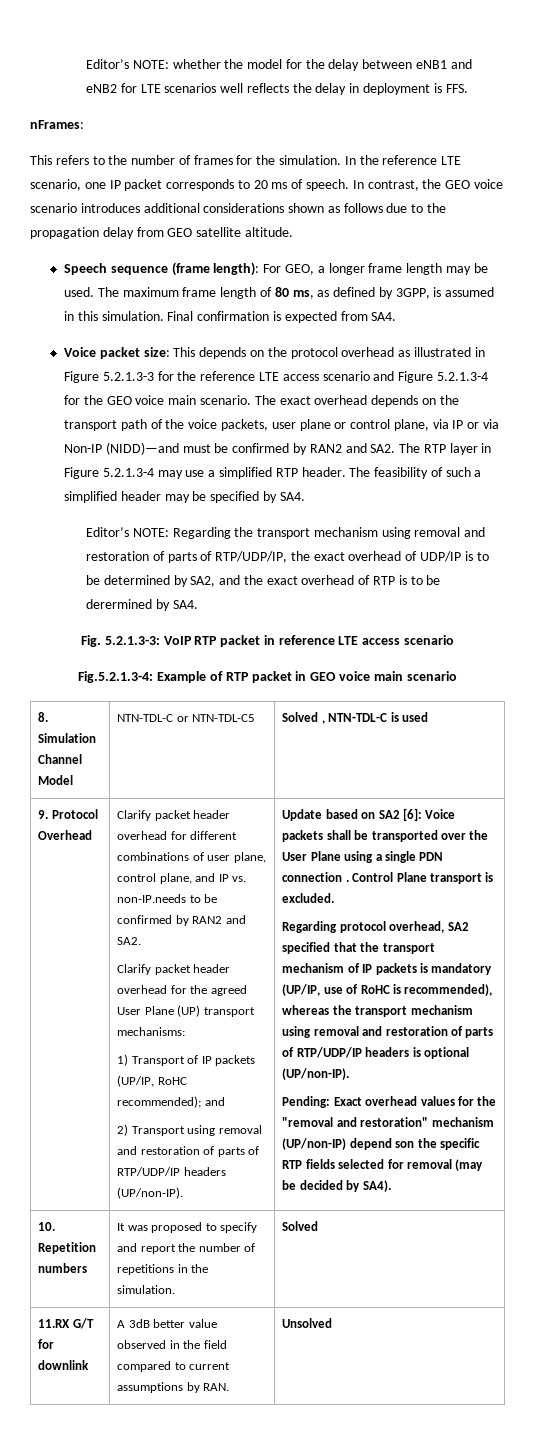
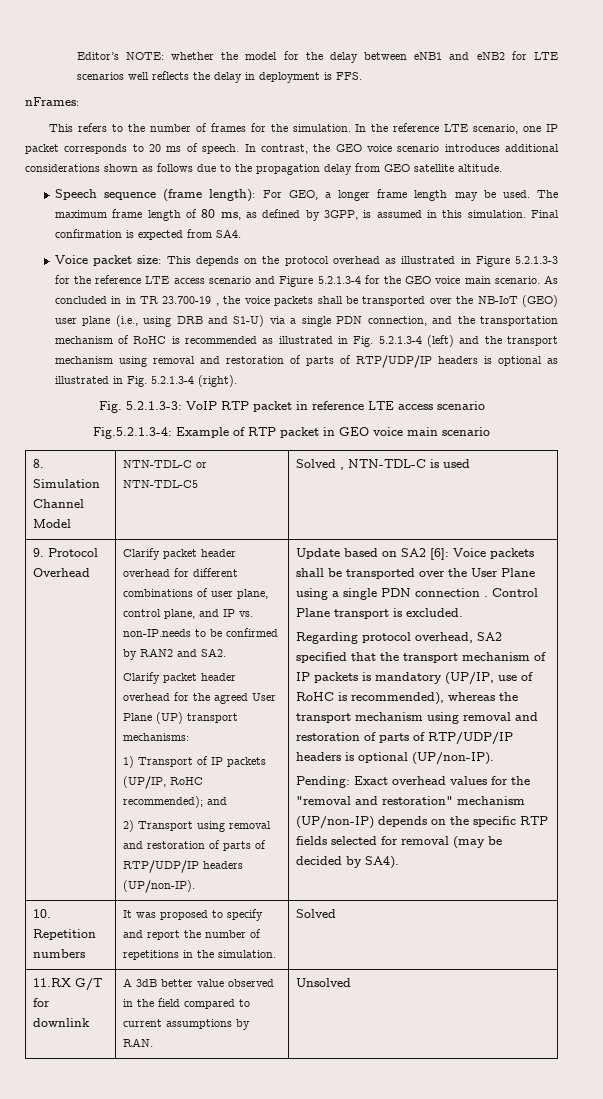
- The exact overhead depends on the transport path of the voice packets, user plane or control plane, via IP or via Non-IP (NIDD)—and must be confirmed by RAN2 and SA2. The RTP layer in Figure 5.2.1.3-4 may use a simplified RTP header. The feasibility of such a simplified header may be specified by SA4.
- Editor’s NOTE: Regarding the transport mechanism using removal and restoration of parts of RTP/UDP/IP, the exact overhead of UDP/IP is to be determined by SA2, and the exact overhead of RTP is to be derermined by SA4.
+ As concluded in in TR 23.700-19 , the voice packets shall be transported over the NB-IoT (GEO) user plane (i.e., using DRB and S1-U) via a single PDN connection, and the transportation mechanism of RoHC is recommended as illustrated in Fig. 5.2.1.3-4 (left) and the transport mechanism using removal and restoration of parts of RTP/UDP/IP headers is optional as illustrated in Fig. 5.2.1.3-4 (right).
- Pending: Exact overhead values for the "removal and restoration" mechanism (UP/non-IP) depend son the specific RTP fields selected for removal (may be decided by SA4).
+ Pending: Exact overhead values for the "removal and restoration" mechanism (UP/non-IP) depends on the specific RTP fields selected for removal (may be decided by SA4).

